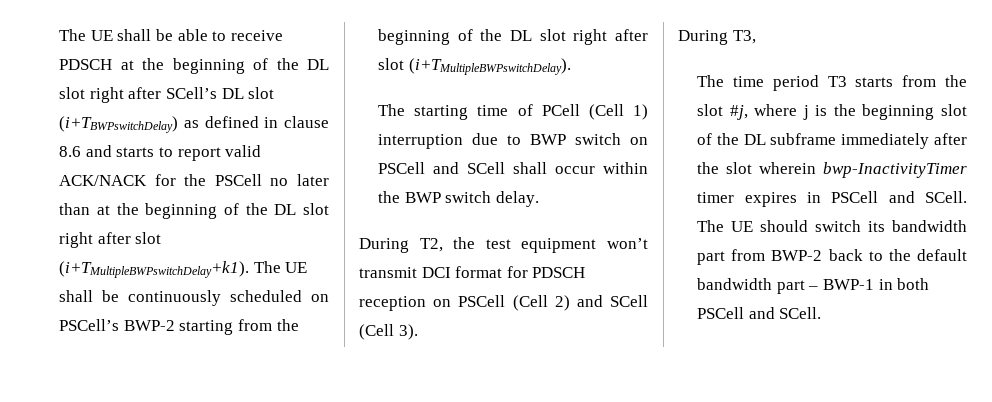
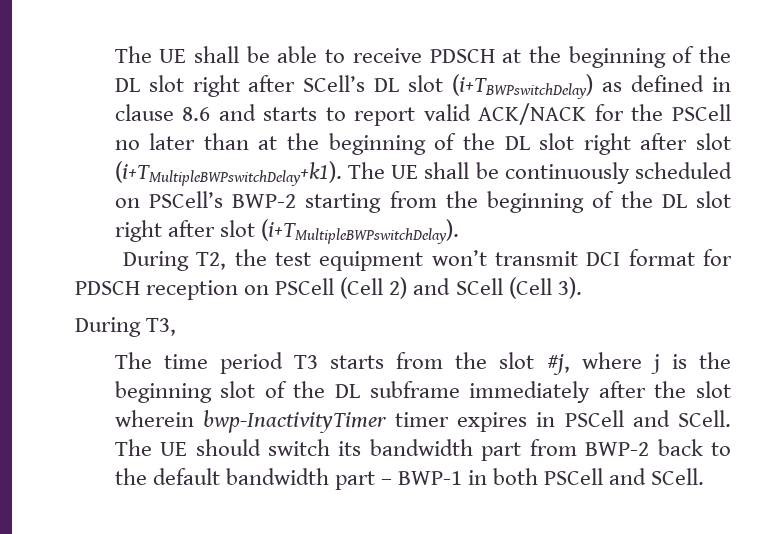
- The starting time of PCell (Cell 1) interruption due to BWP switch on PSCell and SCell shall occur within the BWP switch delay.

